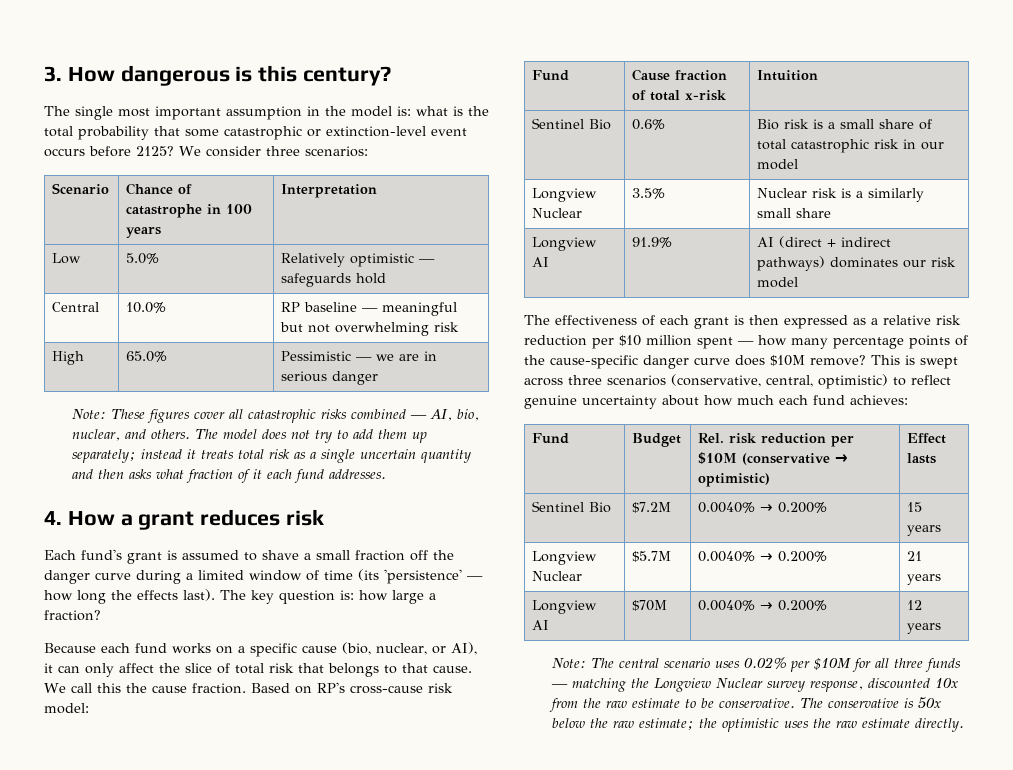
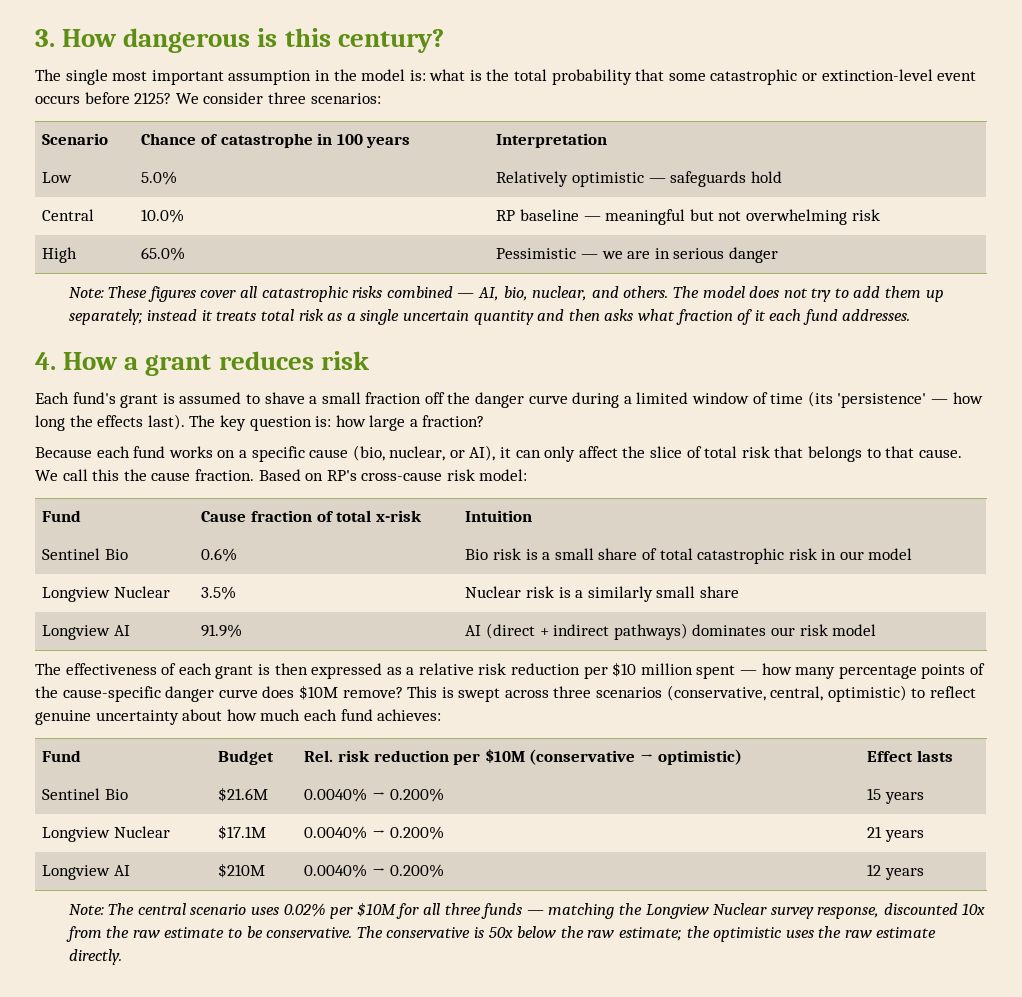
- Sentinel Bio | $7.2M | 0.0040% → 0.200% | 15 years
+ Sentinel Bio | $21.6M | 0.0040% → 0.200% | 15 years
- Longview Nuclear | $5.7M | 0.0040% → 0.200% | 21 years
+ Longview Nuclear | $17.1M | 0.0040% → 0.200% | 21 years
- Longview AI | $70M | 0.0040% → 0.200% | 12 years
+ Longview AI | $210M | 0.0040% → 0.200% | 12 years

